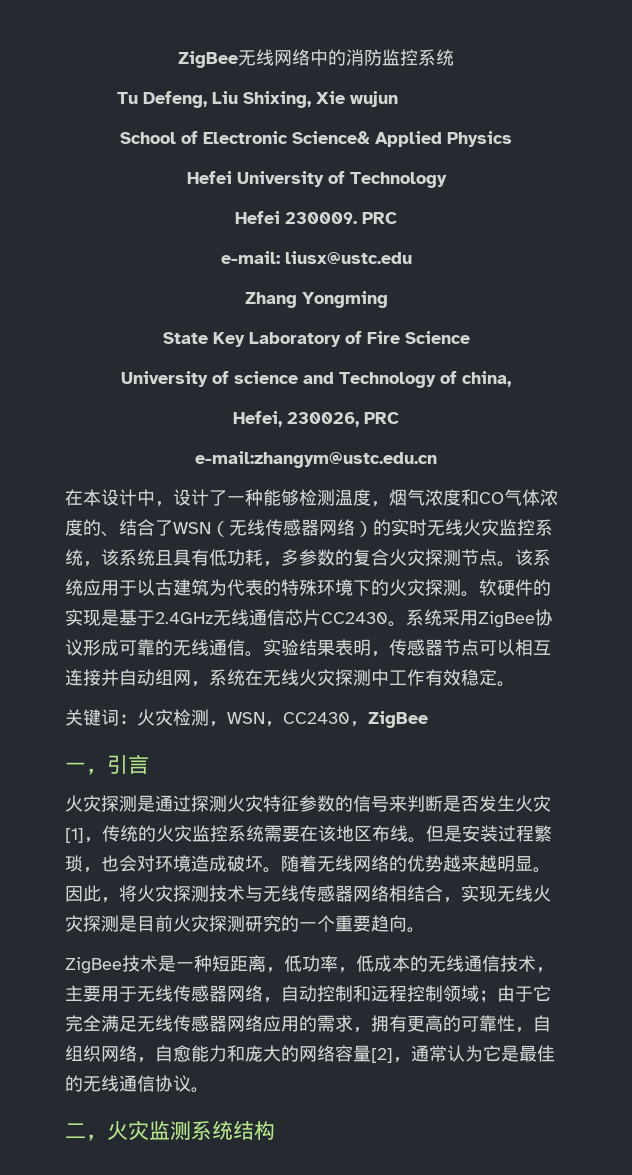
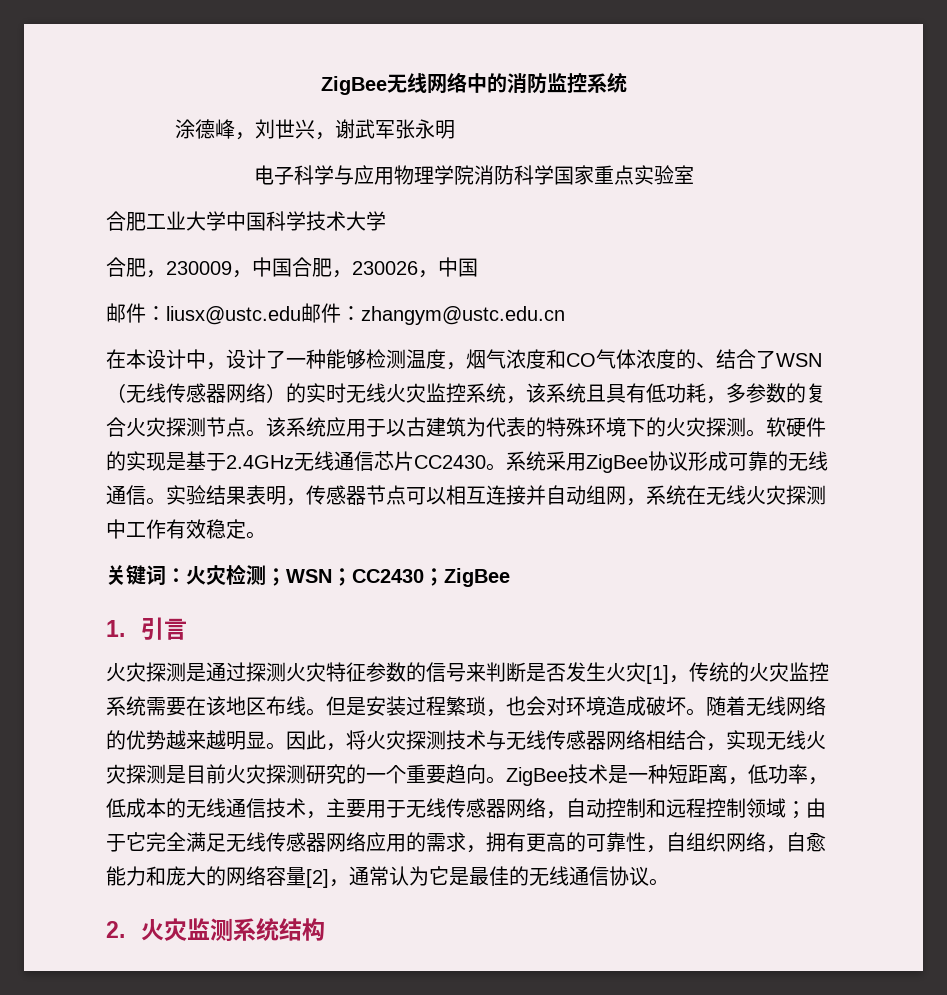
- Tu Defeng, Liu Shixing, Xie wujun
- School of Electronic Science& Applied Physics
- Hefei University of Technology
- Hefei 230009. PRC
- e-mail: liusx@ustc.edu
- Zhang Yongming
- State Key Laboratory of Fire Science
- University of science and Technology of china,
- Hefei, 230026, PRC
- e-mail:zhangym@ustc.edu.cn
+ 涂德峰，刘世兴，谢武军张永明
+ 电子科学与应用物理学院消防科学国家重点实验室
+ 合肥工业大学中国科学技术大学
+ 合肥，230009，中国合肥，230026，中国
+ 邮件：liusx@ustc.edu邮件：zhangym@ustc.edu.cn
- 关键词：火灾检测，WSN，CC2430，ZigBee
+ 关键词：火灾检测；WSN；CC2430；ZigBee
- 一，引言
+ 1.引言
- 因此，将火灾探测技术与无线传感器网络相结合，实现无线火灾探测是目前火灾探测研究的一个重要趋向。
- ZigBee技术是一种短距离，低功率，低成本的无线通信技术，主要用于无线传感器网络，自动控制和远程控制领域；
+ 因此，将火灾探测技术与无线传感器网络相结合，实现无线火灾探测是目前火灾探测研究的一个重要趋向。ZigBee技术是一种短距离，低功率，低成本的无线通信技术，主要用于无线传感器网络，自动控制和远程控制领域；
- 二，火灾监测系统结构
+ 2.火灾监测系统结构

